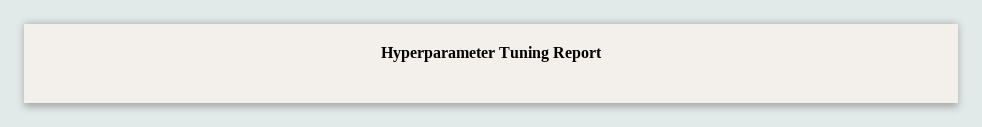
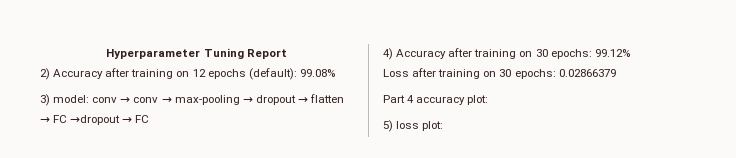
+ 2) Accuracy after training on 12 epochs (default): 99.08%
+ 3) model: conv → conv → max-pooling → dropout → flatten → FC →dropout → FC
+ 4) Accuracy after training on 30 epochs: 99.12%
+ Loss after training on 30 epochs: 0.02866379
+ Part 4 accuracy plot:
+ 5) loss plot:

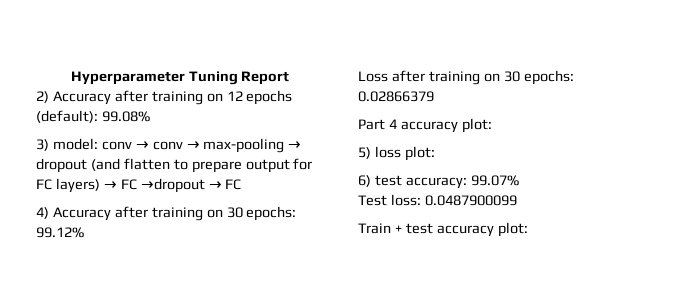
- 3) model: conv → conv → max-pooling → dropout → flatten → FC →dropout → FC
+ 3) model: conv → conv → max-pooling → dropout (and flatten to prepare output for FC layers) → FC →dropout → FC
+ 6) test accuracy: 99.07%
+ Test loss: 0.0487900099
+ Train + test accuracy plot:

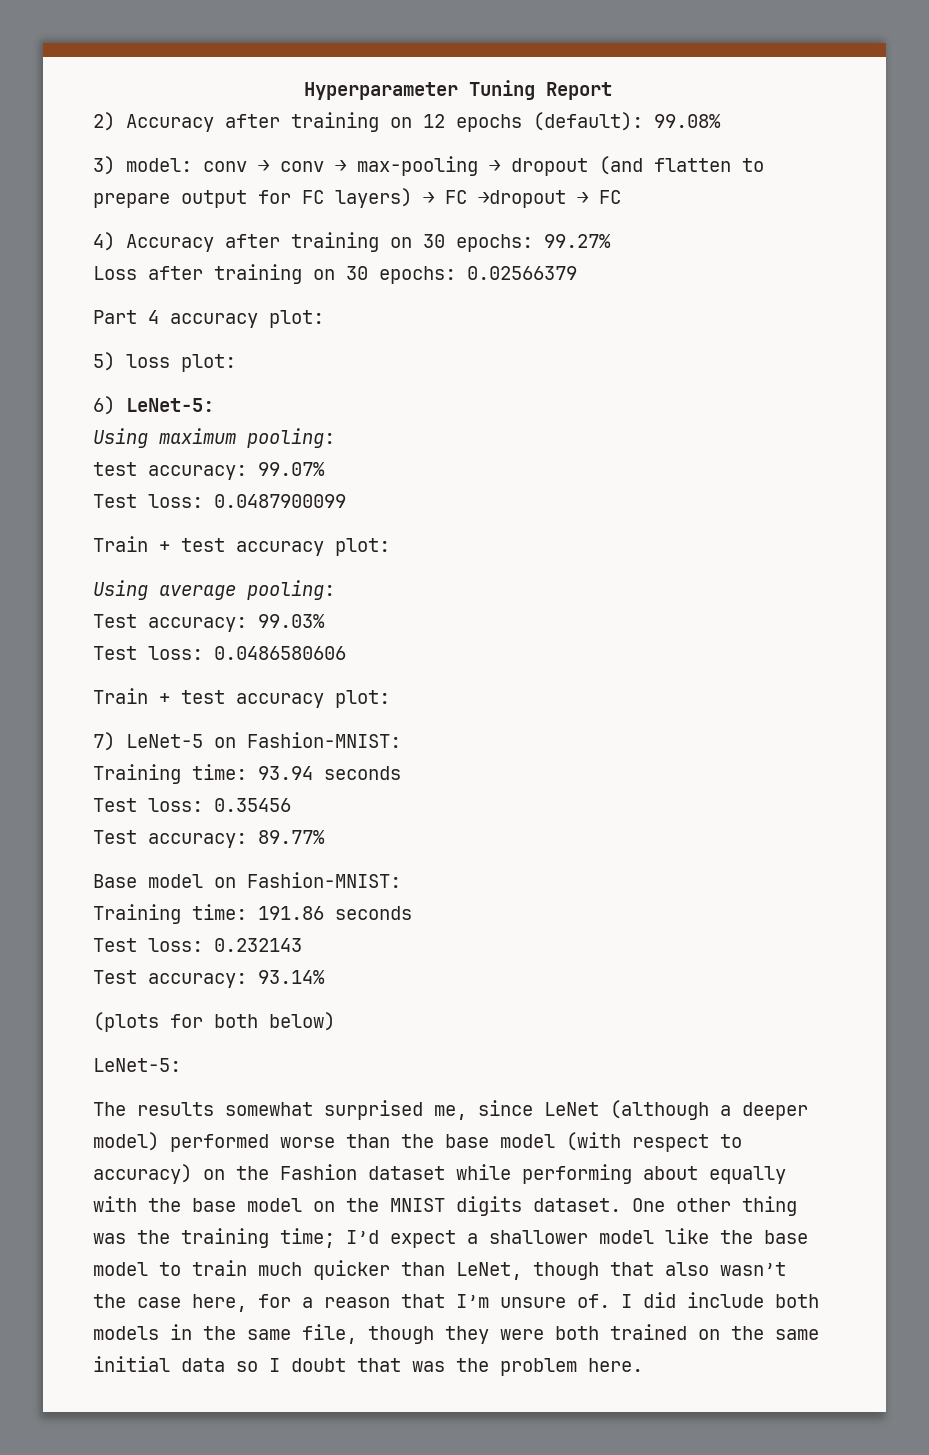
- 4) Accuracy after training on 30 epochs: 99.12%
+ 4) Accuracy after training on 30 epochs: 99.27%
- Loss after training on 30 epochs: 0.02866379
+ Loss after training on 30 epochs: 0.02566379
- 6) test accuracy: 99.07%
+ 6) LeNet-5:
+ Using maximum pooling:
+ test accuracy: 99.07%
+ Using average pooling:
+ Test accuracy: 99.03%
+ Test loss: 0.0486580606
+ Train + test accuracy plot:
+ 7) LeNet-5 on Fashion-MNIST:
+ Training time: 93.94 seconds
+ Test loss: 0.35456
+ Test accuracy: 89.77%
+ Base model on Fashion-MNIST:
+ Training time: 191.86 seconds
+ Test loss: 0.232143
+ Test accuracy: 93.14%
+ (plots for both below)
+ LeNet-5:
+ The results somewhat surprised me, since LeNet (although a deeper model) performed worse than the base model (with respect to accuracy) on the Fashion dataset while performing about equally with the base model on the MNIST digits dataset. One other thing was the training time; I’d expect a shallower model like the base model to train much quicker than LeNet, though that also wasn’t the case here, for a reason that I’m unsure of. I did include both models in the same file, though they were both trained on the same initial data so I doubt that was the problem here.

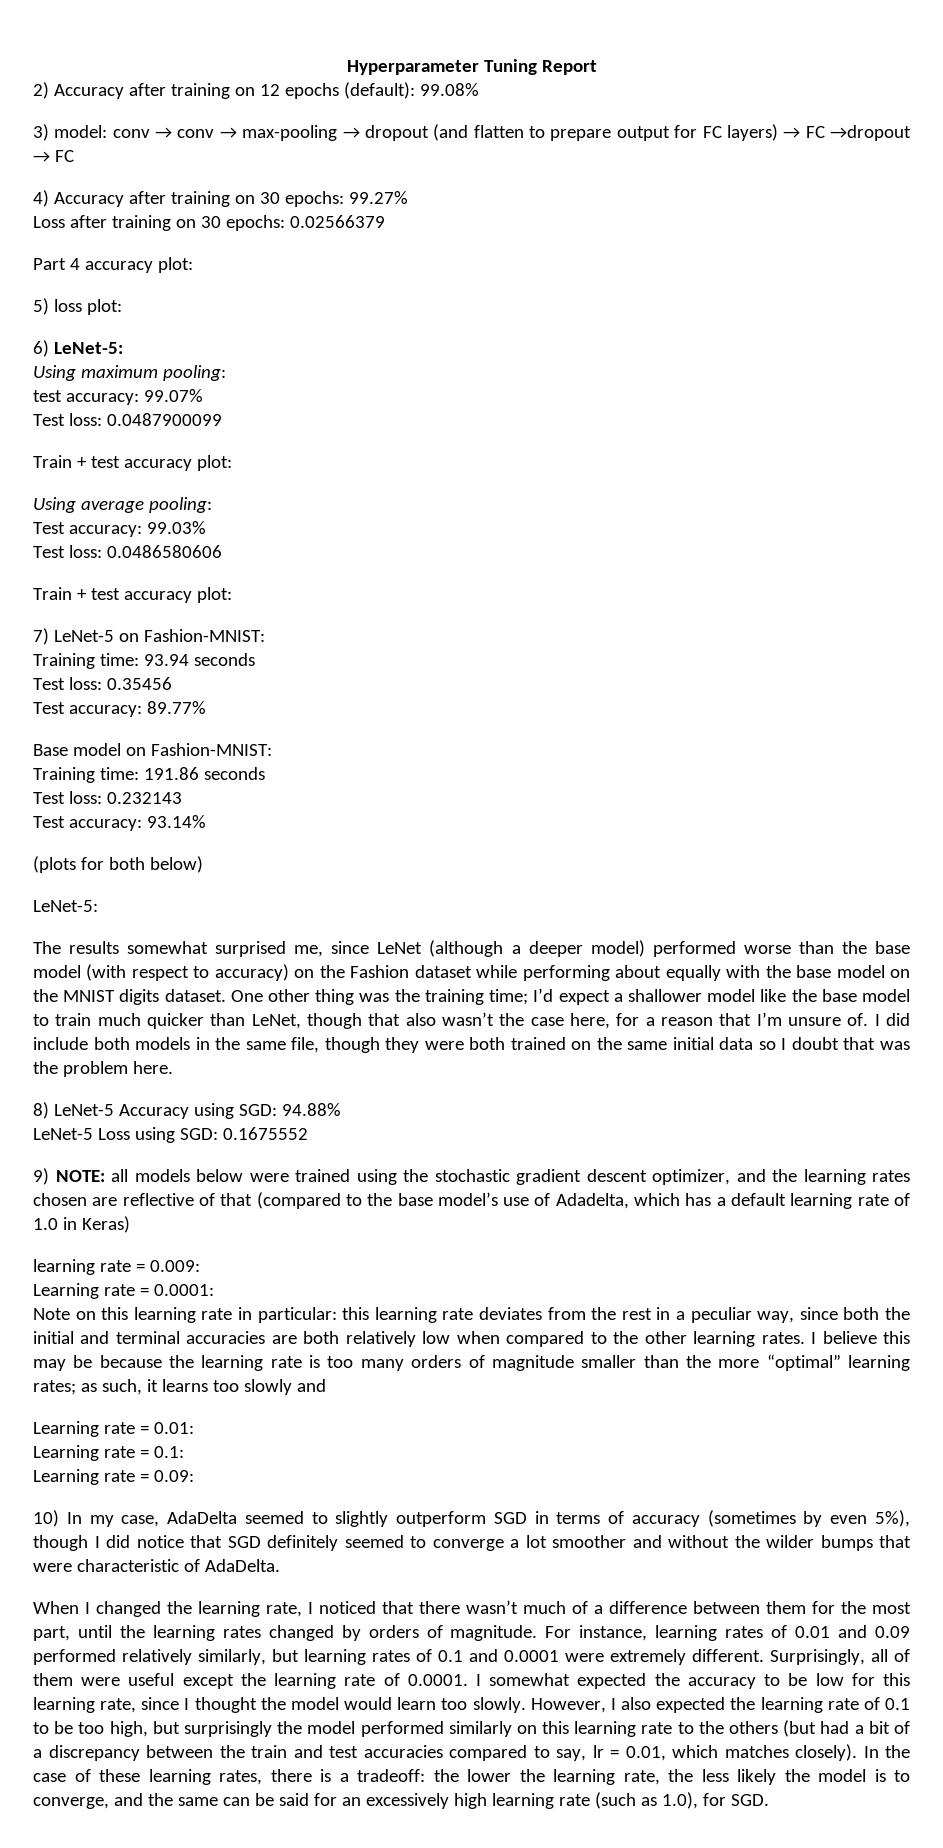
+ 8) LeNet-5 Accuracy using SGD: 94.88%
+ LeNet-5 Loss using SGD: 0.1675552
+ 9) NOTE: all models below were trained using the stochastic gradient descent optimizer, and the learning rates chosen are reflective of that (compared to the base model’s use of Adadelta, which has a default learning rate of 1.0 in Keras)
+ learning rate = 0.009:
+ Learning rate = 0.0001:
+ Note on this learning rate in particular: this learning rate deviates from the rest in a peculiar way, since both the initial and terminal accuracies are both relatively low when compared to the other learning rates. I believe this may be because the learning rate is too many orders of magnitude smaller than the more “optimal” learning rates; as such, it learns too slowly and
+ Learning rate = 0.01:
+ Learning rate = 0.1:
+ Learning rate = 0.09:
+ 10) In my case, AdaDelta seemed to slightly outperform SGD in terms of accuracy (sometimes by even 5%), though I did notice that SGD definitely seemed to converge a lot smoother and without the wilder bumps that were characteristic of AdaDelta.
+ When I changed the learning rate, I noticed that there wasn’t much of a difference between them for the most part, until the learning rates changed by orders of magnitude. For instance, learning rates of 0.01 and 0.09 performed relatively similarly, but learning rates of 0.1 and 0.0001 were extremely different. Surprisingly, all of them were useful except the learning rate of 0.0001. I somewhat expected the accuracy to be low for this learning rate, since I thought the model would learn too slowly. However, I also expected the learning rate of 0.1 to be too high, but surprisingly the model performed similarly on this learning rate to the others (but had a bit of a discrepancy between the train and test accuracies compared to say, lr = 0.01, which matches closely). In the case of these learning rates, there is a tradeoff: the lower the learning rate, the less likely the model is to converge, and the same can be said for an excessively high learning rate (such as 1.0), for SGD.

